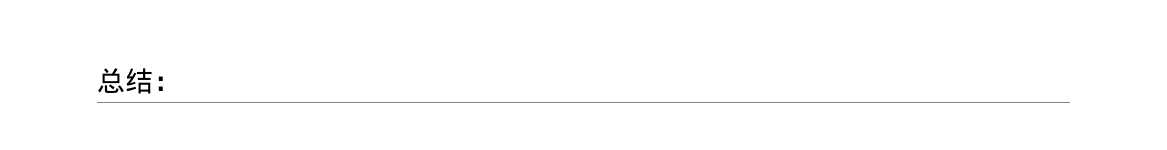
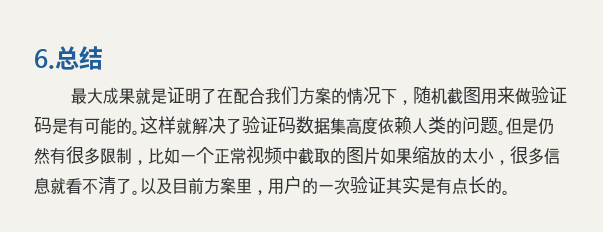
- 总结：
+ 6.总结
+ 最大成果就是证明了在配合我们方案的情况下，随机截图用来做验证码是有可能的。这样就解决了验证码数据集高度依赖人类的问题。但是仍然有很多限制，比如一个正常视频中截取的图片如果缩放的太小，很多信息就看不清了。以及目前方案里，用户的一次验证其实是有点长的。

